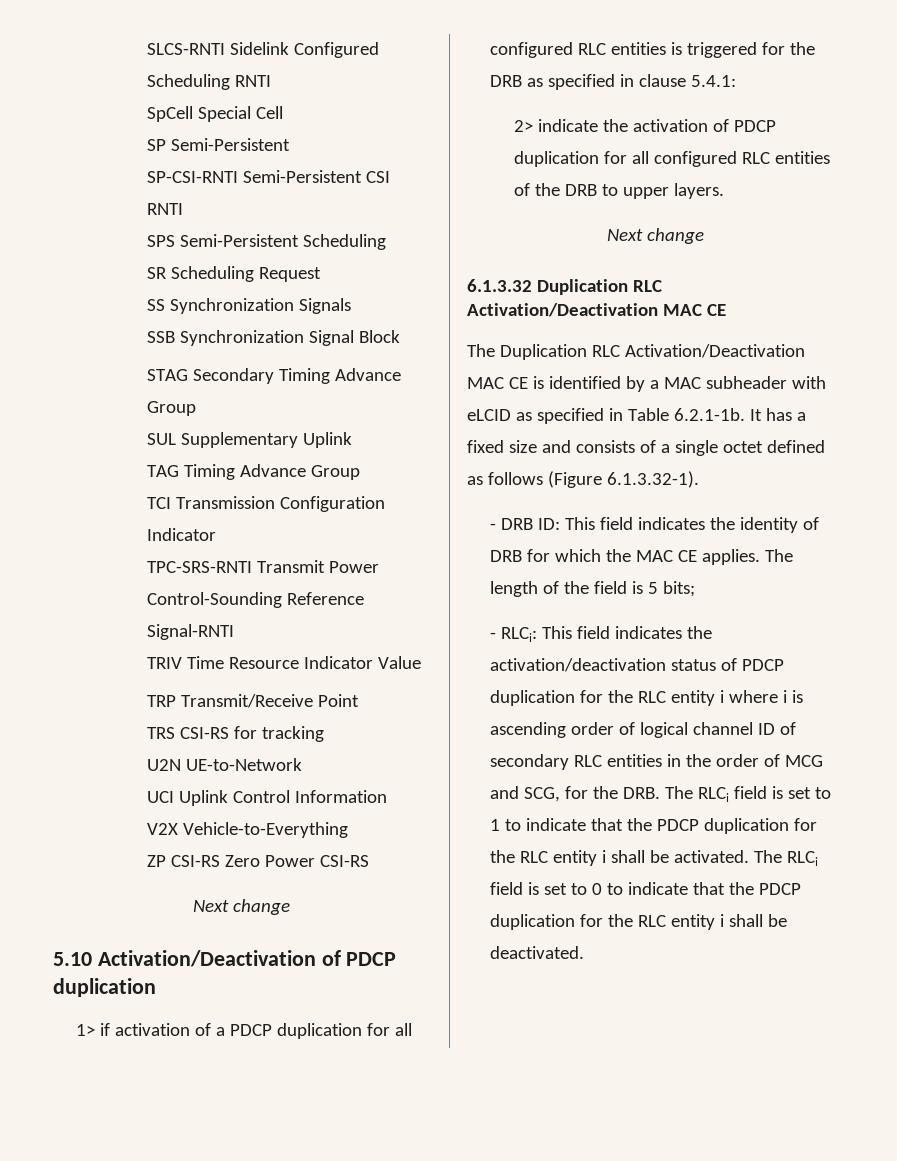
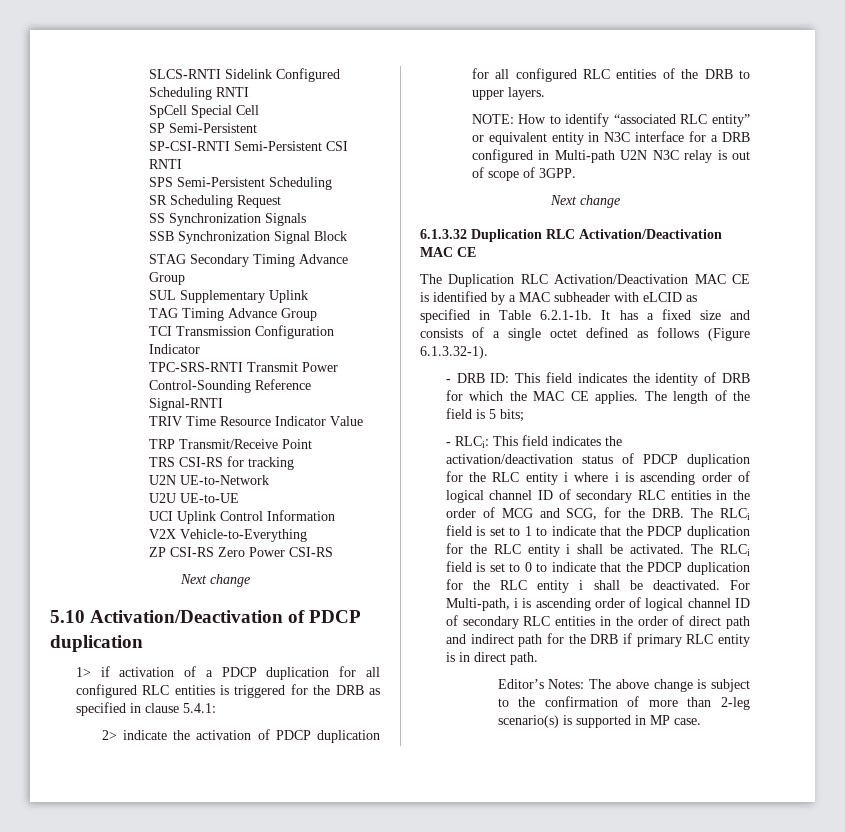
+ U2U UE-to-UE
+ NOTE: How to identify “associated RLC entity” or equivalent entity in N3C interface for a DRB configured in Multi-path U2N N3C relay is out of scope of 3GPP.
+ For Multi-path, i is ascending order of logical channel ID of secondary RLC entities in the order of direct path and indirect path for the DRB if primary RLC entity is in direct path.
+ Editor’s Notes: The above change is subject to the confirmation of more than 2-leg scenario(s) is supported in MP case.

